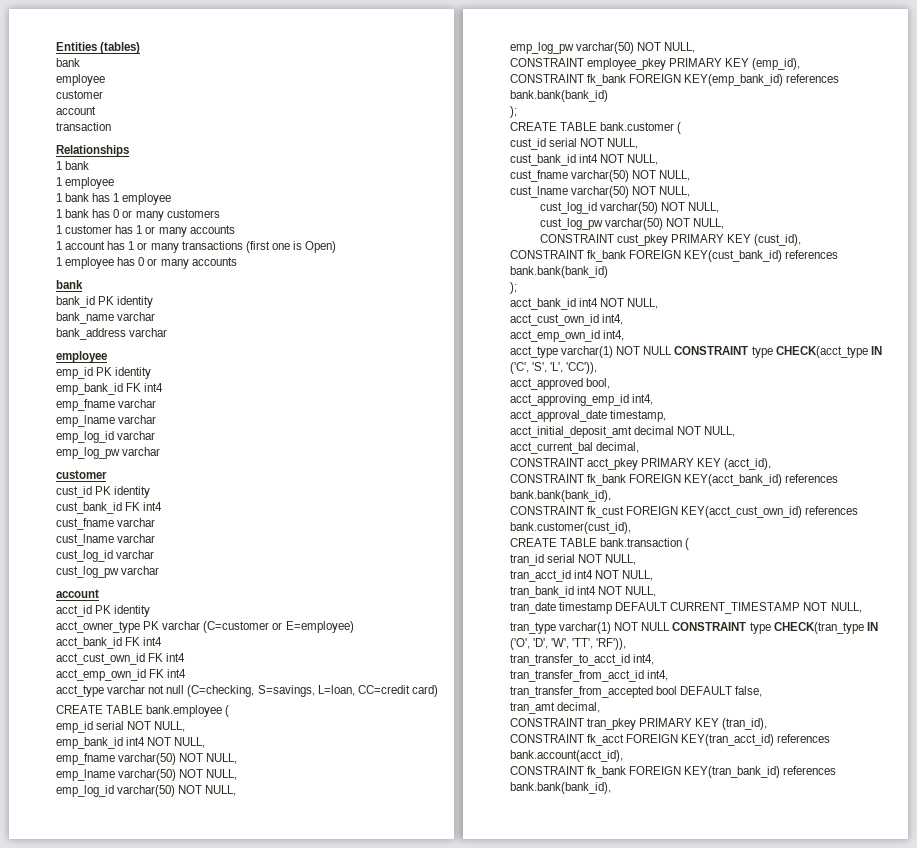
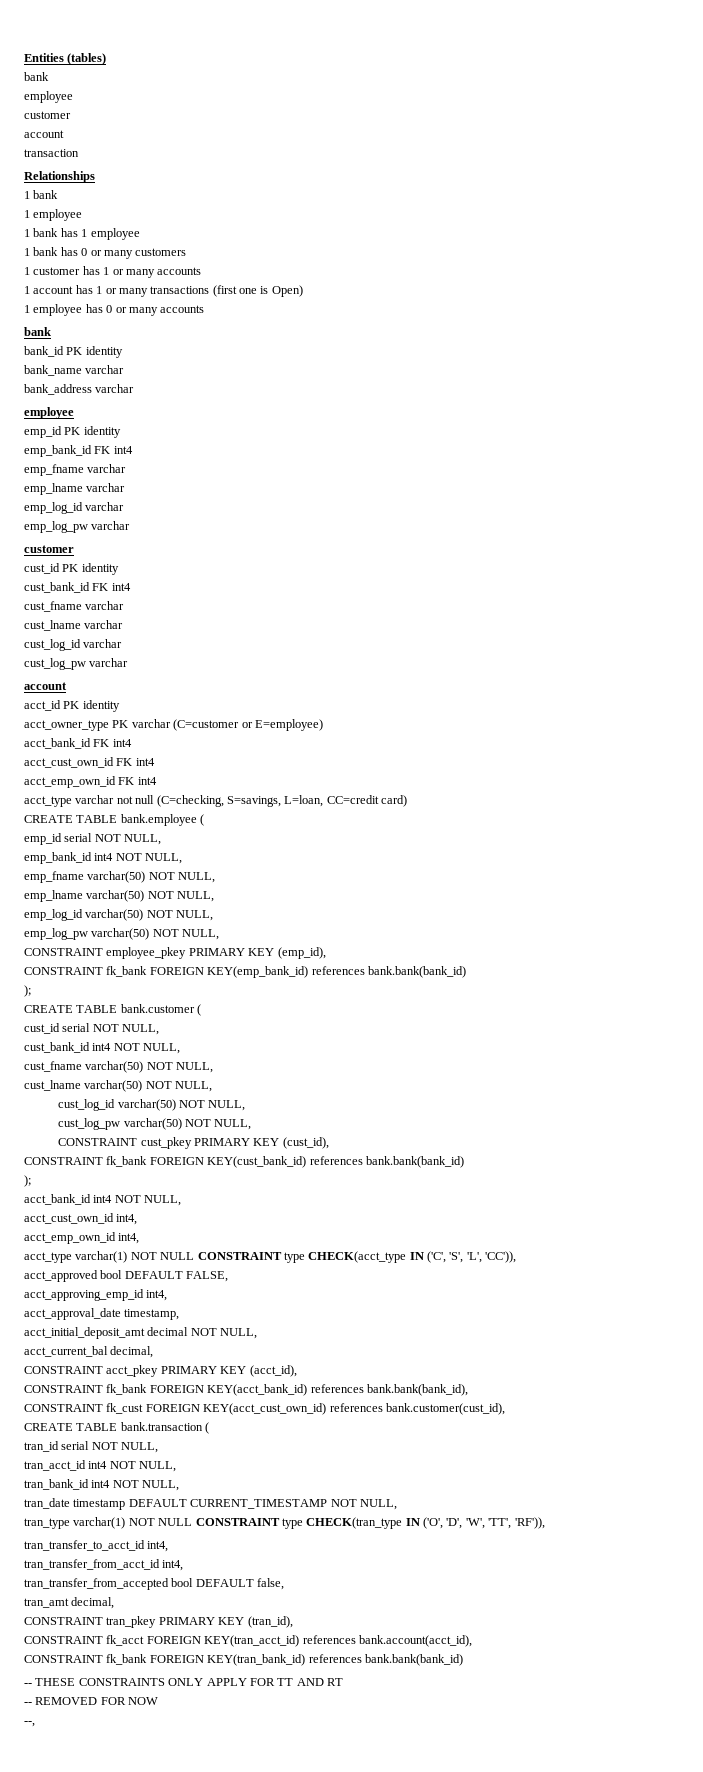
- acct_approved bool,
+ acct_approved bool DEFAULT FALSE,
- CONSTRAINT fk_bank FOREIGN KEY(tran_bank_id) references bank.bank(bank_id),
+ CONSTRAINT fk_bank FOREIGN KEY(tran_bank_id) references bank.bank(bank_id)
+ -- THESE CONSTRAINTS ONLY APPLY FOR TT AND RT
+ -- REMOVED FOR NOW
+ --,

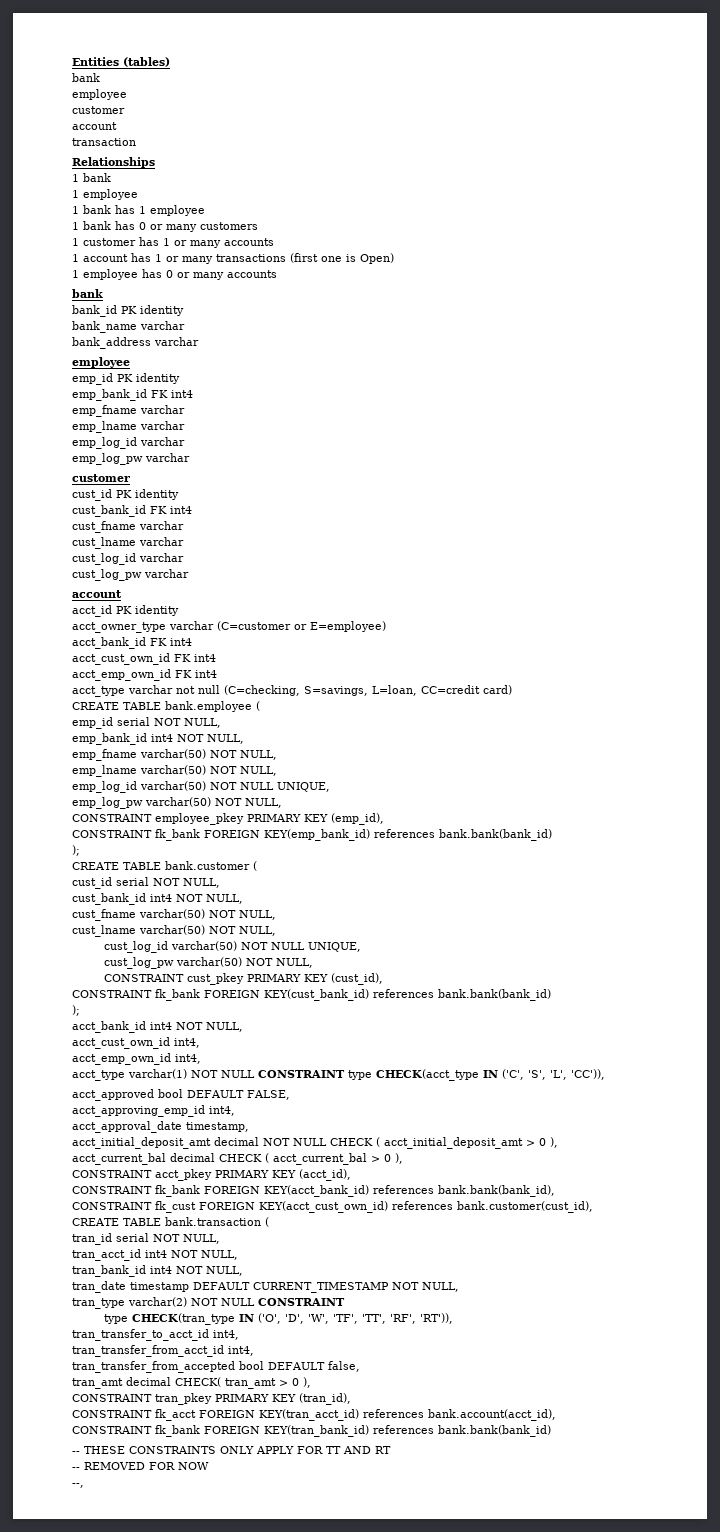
- acct_owner_type PK varchar (C=customer or E=employee)
+ acct_owner_type varchar (C=customer or E=employee)
- emp_log_id varchar(50) NOT NULL,
+ emp_log_id varchar(50) NOT NULL UNIQUE,
- cust_log_id varchar(50) NOT NULL,
+ cust_log_id varchar(50) NOT NULL UNIQUE,
- acct_initial_deposit_amt decimal NOT NULL,
- acct_current_bal decimal,
+ acct_initial_deposit_amt decimal NOT NULL CHECK ( acct_initial_deposit_amt > 0 ),
+ acct_current_bal decimal CHECK ( acct_current_bal > 0 ),
- tran_type varchar(1) NOT NULL CONSTRAINT type CHECK(tran_type IN ('O', 'D', 'W', 'TT', 'RF')),
+ tran_type varchar(2) NOT NULL CONSTRAINT
+ type CHECK(tran_type IN ('O', 'D', 'W', 'TF', 'TT', 'RF', 'RT')),
- tran_amt decimal,
+ tran_amt decimal CHECK( tran_amt > 0 ),

